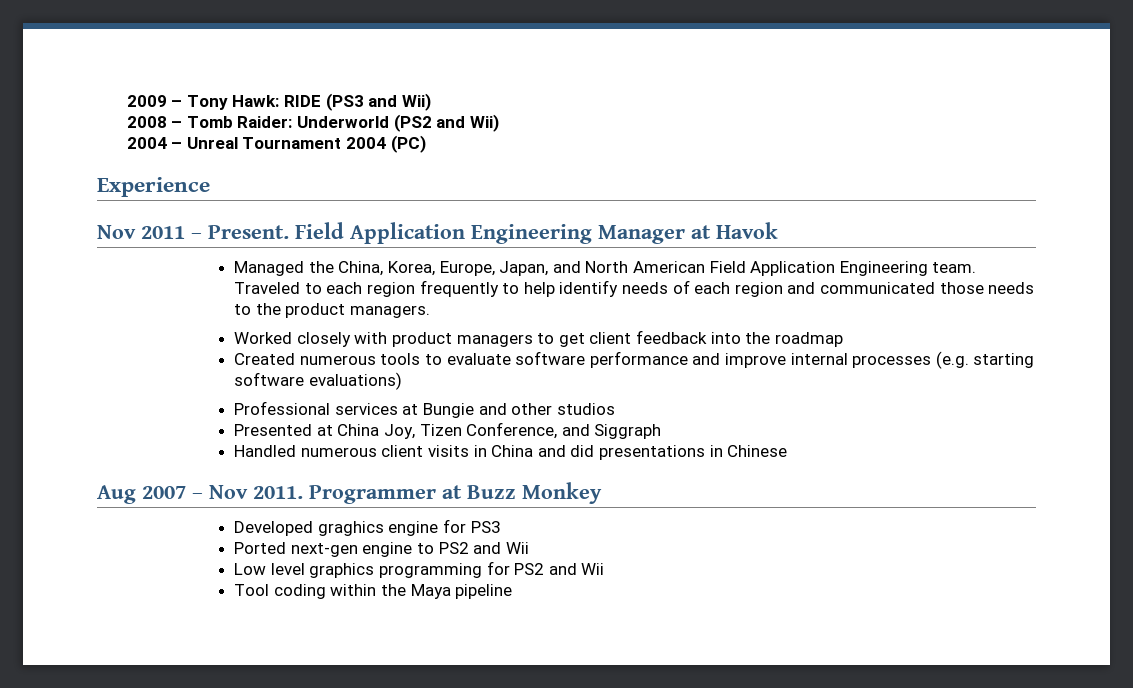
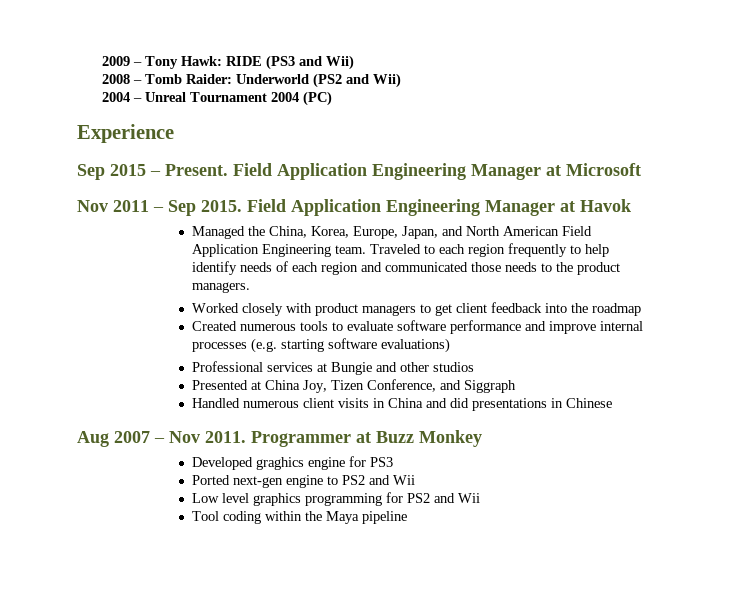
+ Sep 2015 – Present. Field Application Engineering Manager at Microsoft
- Nov 2011 – Present.
+ Nov 2011 – Sep 2015.

